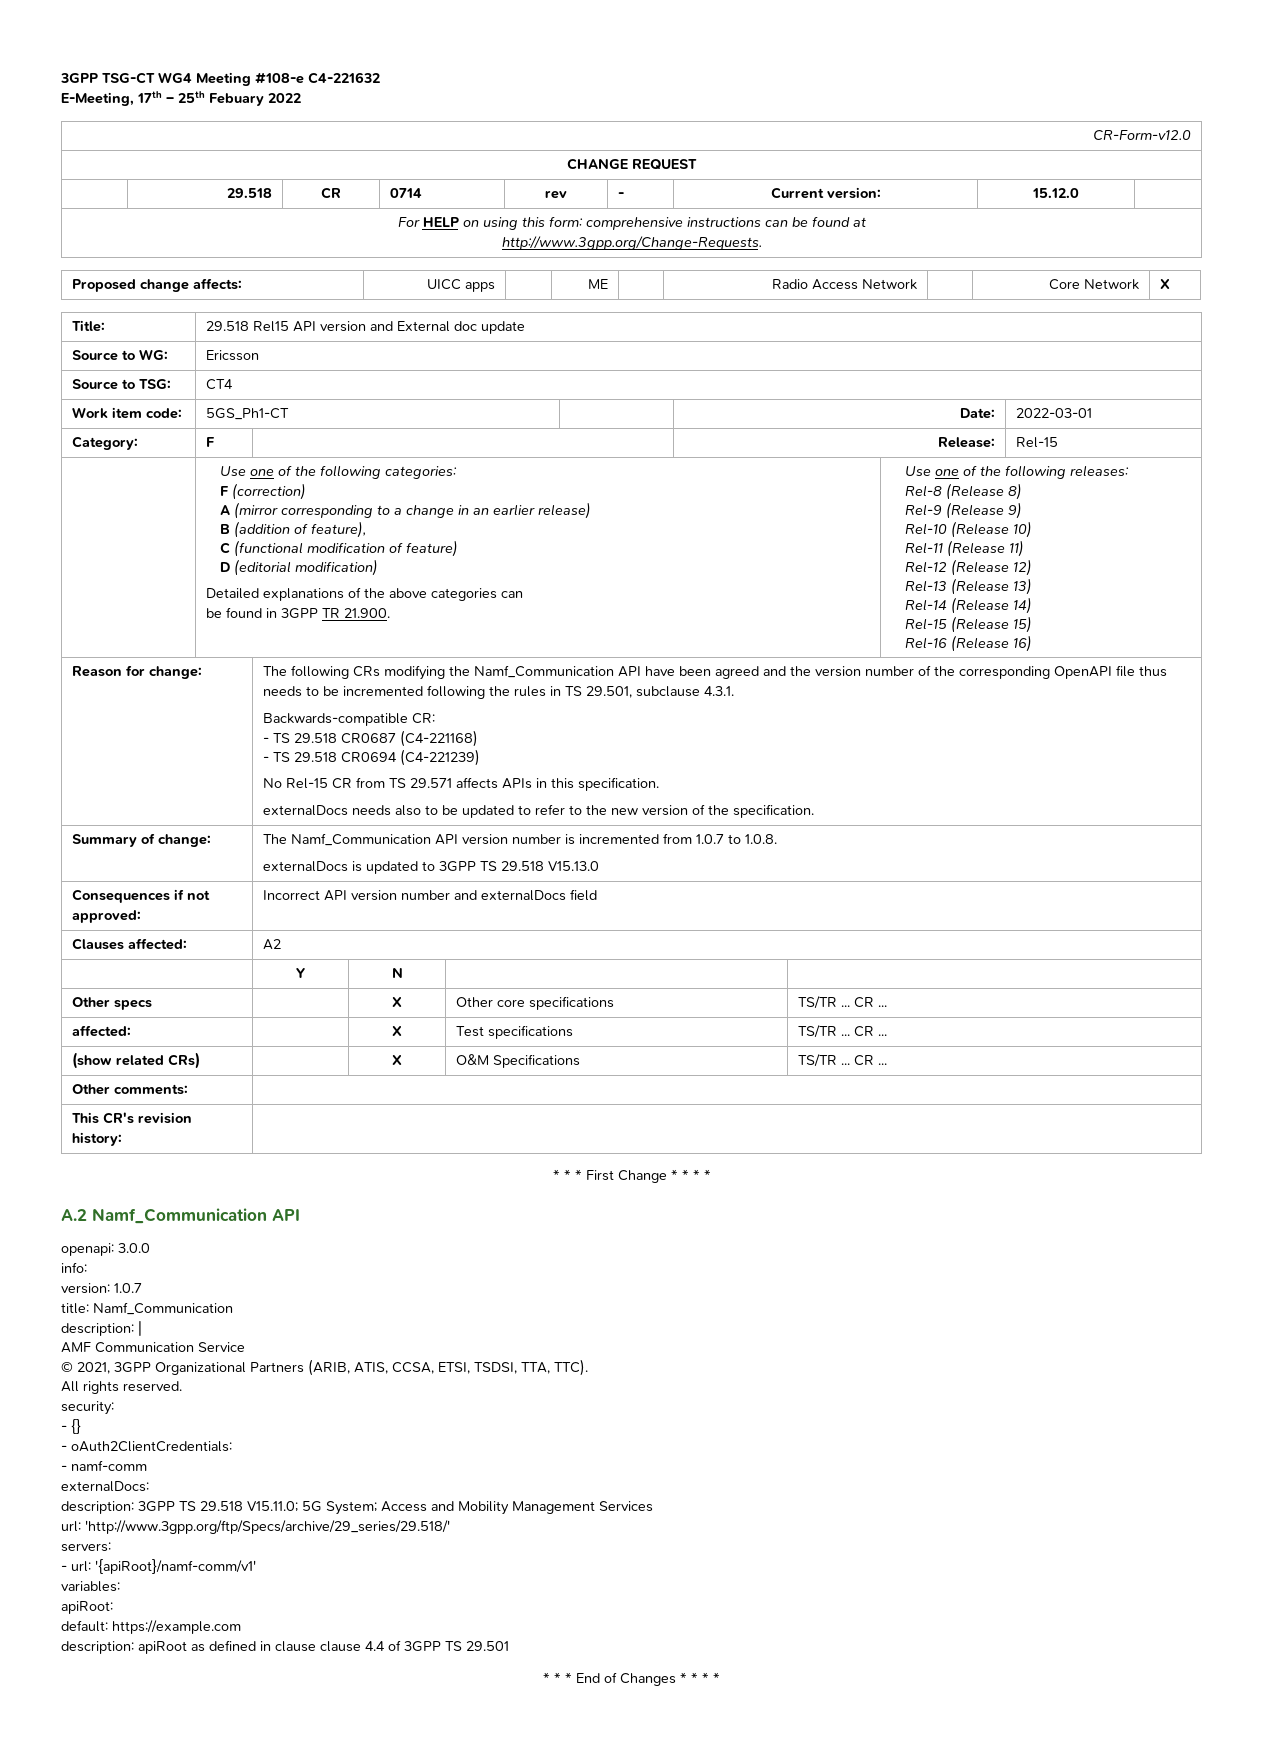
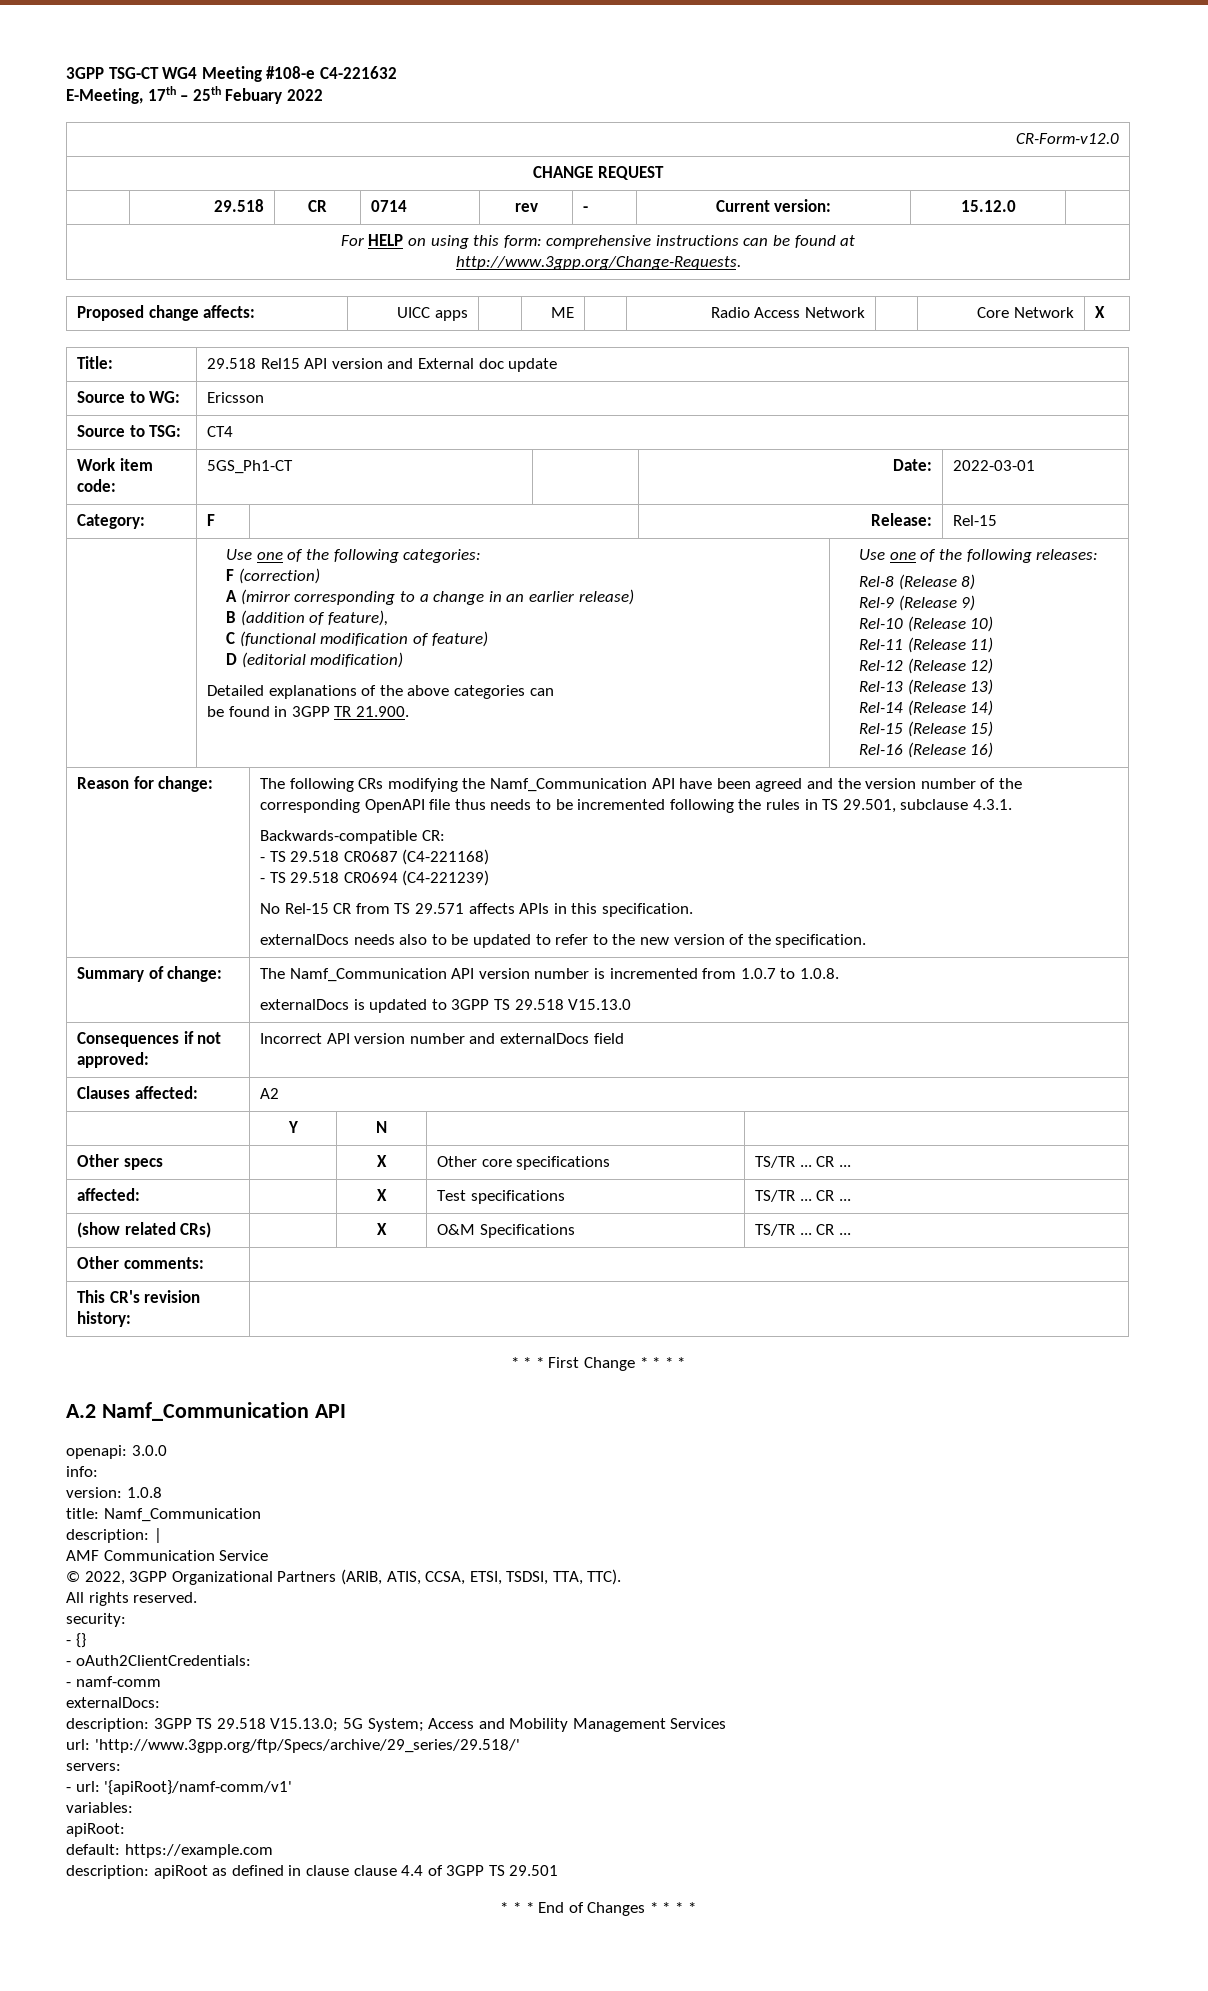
- version: 1.0.7
+ version: 1.0.8
- © 2021, 3GPP Organizational Partners (ARIB, ATIS, CCSA, ETSI, TSDSI, TTA, TTC).
+ © 2022, 3GPP Organizational Partners (ARIB, ATIS, CCSA, ETSI, TSDSI, TTA, TTC).
- description: 3GPP TS 29.518 V15.11.0; 5G System; Access and Mobility Management Services
+ description: 3GPP TS 29.518 V15.13.0; 5G System; Access and Mobility Management Services

